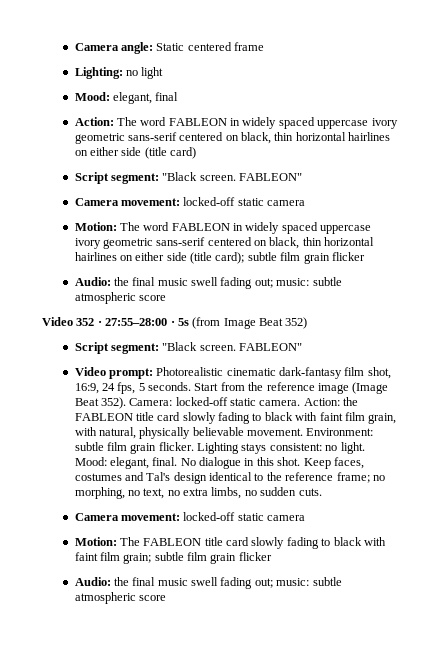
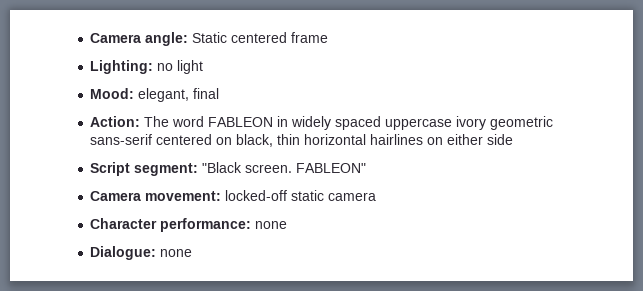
- Action: The word FABLEON in widely spaced uppercase ivory geometric sans-serif centered on black, thin horizontal hairlines on either side (title card)
+ Action: The word FABLEON in widely spaced uppercase ivory geometric sans-serif centered on black, thin horizontal hairlines on either side
- Motion: The word FABLEON in widely spaced uppercase ivory geometric sans-serif centered on black, thin horizontal hairlines on either side (title card); subtle film grain flicker
- Audio: the final music swell fading out; music: subtle atmospheric score
- Video 352 · 27:55–28:00 · 5s (from Image Beat 352)
- Script segment: "Black screen. FABLEON"
- Video prompt: Photorealistic cinematic dark-fantasy film shot, 16:9, 24 fps, 5 seconds. Start from the reference image (Image Beat 352). Camera: locked-off static camera. Action: the FABLEON title card slowly fading to black with faint film grain, with natural, physically believable movement. Environment: subtle film grain flicker. Lighting stays consistent: no light. Mood: elegant, final. No dialogue in this shot. Keep faces, costumes and Tal's design identical to the reference frame; no morphing, no text, no extra limbs, no sudden cuts.
- Camera movement: locked-off static camera
- Motion: The FABLEON title card slowly fading to black with faint film grain; subtle film grain flicker
- Audio: the final music swell fading out; music: subtle atmospheric score
+ Character performance: none
+ Dialogue: none

